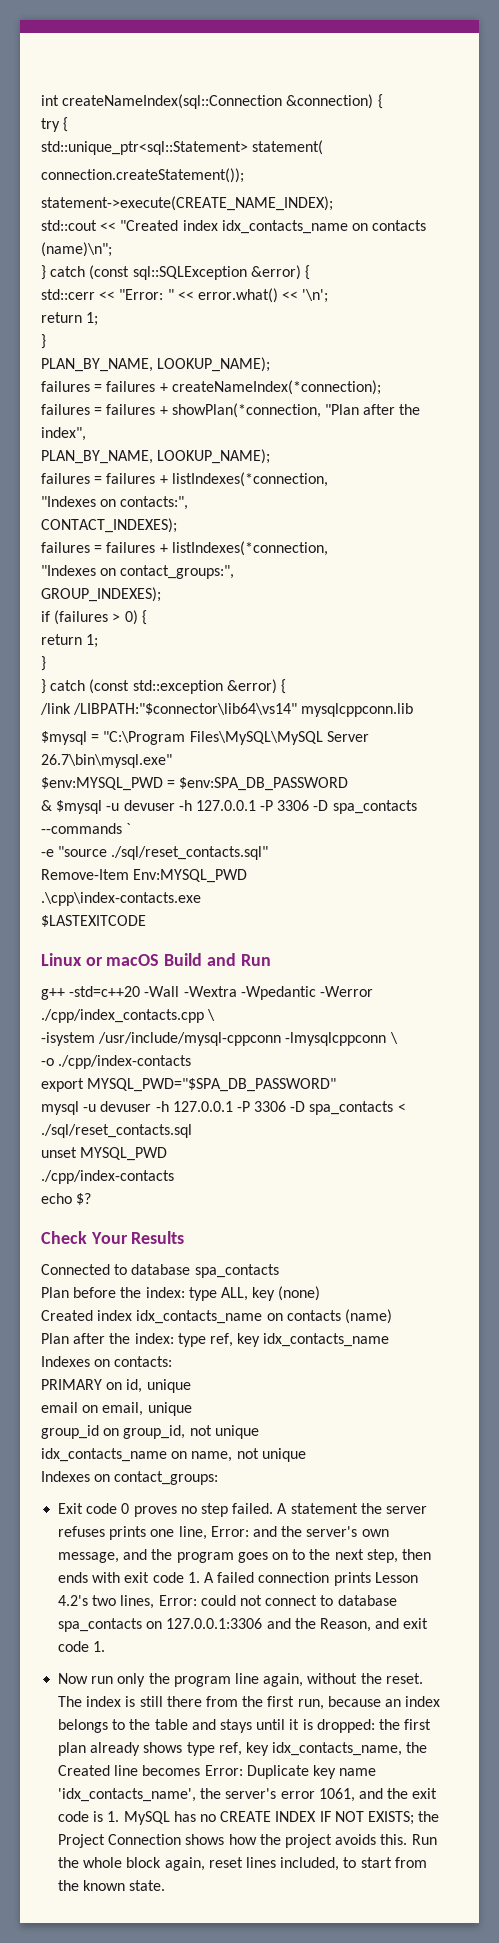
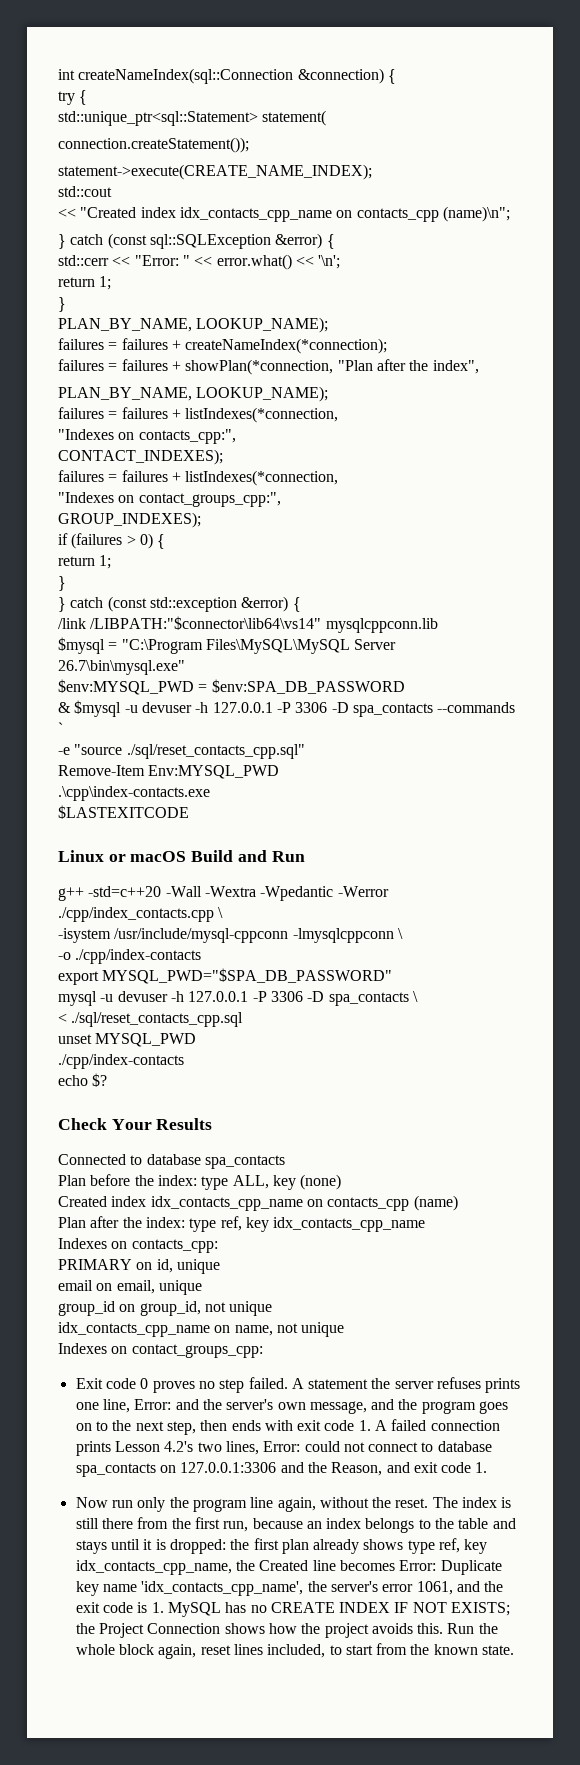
- std::cout << "Created index idx_contacts_name on contacts (name)\n";
+ std::cout
+ << "Created index idx_contacts_cpp_name on contacts_cpp (name)\n";
- "Indexes on contacts:",
+ "Indexes on contacts_cpp:",
- "Indexes on contact_groups:",
+ "Indexes on contact_groups_cpp:",
- -e "source ./sql/reset_contacts.sql"
+ -e "source ./sql/reset_contacts_cpp.sql"
- mysql -u devuser -h 127.0.0.1 -P 3306 -D spa_contacts < ./sql/reset_contacts.sql
+ mysql -u devuser -h 127.0.0.1 -P 3306 -D spa_contacts \
+ < ./sql/reset_contacts_cpp.sql
- Created index idx_contacts_name on contacts (name)
+ Created index idx_contacts_cpp_name on contacts_cpp (name)
- Plan after the index: type ref, key idx_contacts_name
- Indexes on contacts:
+ Plan after the index: type ref, key idx_contacts_cpp_name
+ Indexes on contacts_cpp:
- idx_contacts_name on name, not unique
+ idx_contacts_cpp_name on name, not unique
- Indexes on contact_groups:
+ Indexes on contact_groups_cpp:
- the first plan already shows type ref, key idx_contacts_name, the Created line becomes Error:
+ the first plan already shows type ref, key idx_contacts_cpp_name, the Created line becomes Error:
- Duplicate key name 'idx_contacts_name', the server's error 1061, and the exit code is 1. MySQL has no CREATE INDEX IF NOT EXISTS;
+ Duplicate key name 'idx_contacts_cpp_name', the server's error 1061, and the exit code is 1. MySQL has no CREATE INDEX IF NOT EXISTS;

